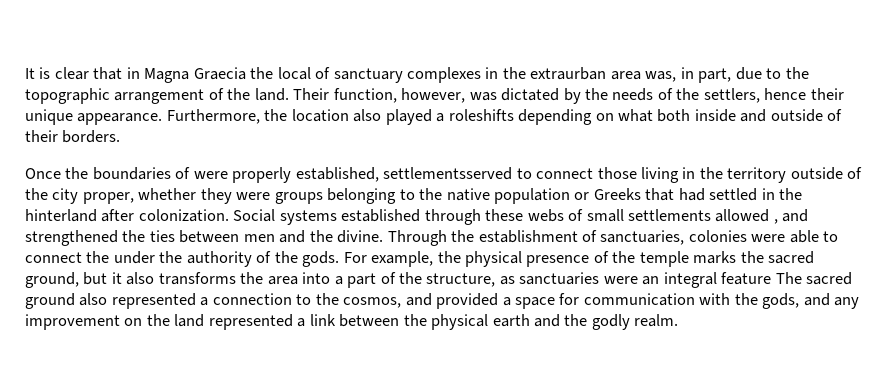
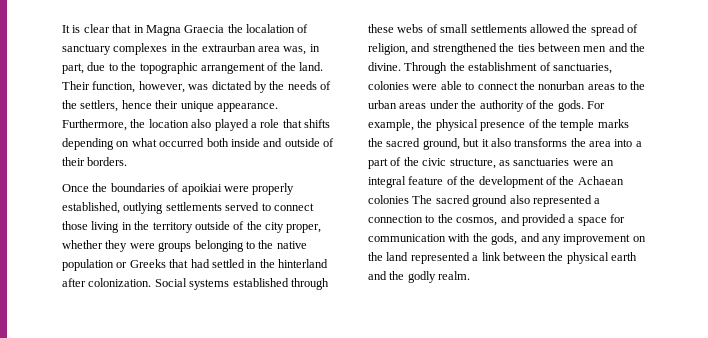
- It is clear that in Magna Graecia the local of sanctuary complexes in the extraurban area was, in part, due to the topographic arrangement of the land.
+ It is clear that in Magna Graecia the localation of sanctuary complexes in the extraurban area was, in part, due to the topographic arrangement of the land.
- Furthermore, the location also played a roleshifts depending on what both inside and outside of their borders.
+ Furthermore, the location also played a role that shifts depending on what occurred both inside and outside of their borders.
- Once the boundaries of were properly established, settlementsserved to connect those living in the territory outside of the city proper, whether they were groups belonging to the native population or Greeks that had settled in the hinterland after colonization.
+ Once the boundaries of apoikiai were properly established, outlying settlements served to connect those living in the territory outside of the city proper, whether they were groups belonging to the native population or Greeks that had settled in the hinterland after colonization.
- Social systems established through these webs of small settlements allowed , and strengthened the ties between men and the divine.
+ Social systems established through these webs of small settlements allowed the spread of religion, and strengthened the ties between men and the divine.
- Through the establishment of sanctuaries, colonies were able to connect the under the authority of the gods.
+ Through the establishment of sanctuaries, colonies were able to connect the nonurban areas to the urban areas under the authority of the gods.
- For example, the physical presence of the temple marks the sacred ground, but it also transforms the area into a part of the structure, as sanctuaries were an integral feature The sacred ground also represented a connection to the cosmos, and provided a space for communication with the gods, and any improvement on the land represented a link between the physical earth and the godly realm.
+ For example, the physical presence of the temple marks the sacred ground, but it also transforms the area into a part of the civic structure, as sanctuaries were an integral feature of the development of the Achaean colonies The sacred ground also represented a connection to the cosmos, and provided a space for communication with the gods, and any improvement on the land represented a link between the physical earth and the godly realm.

